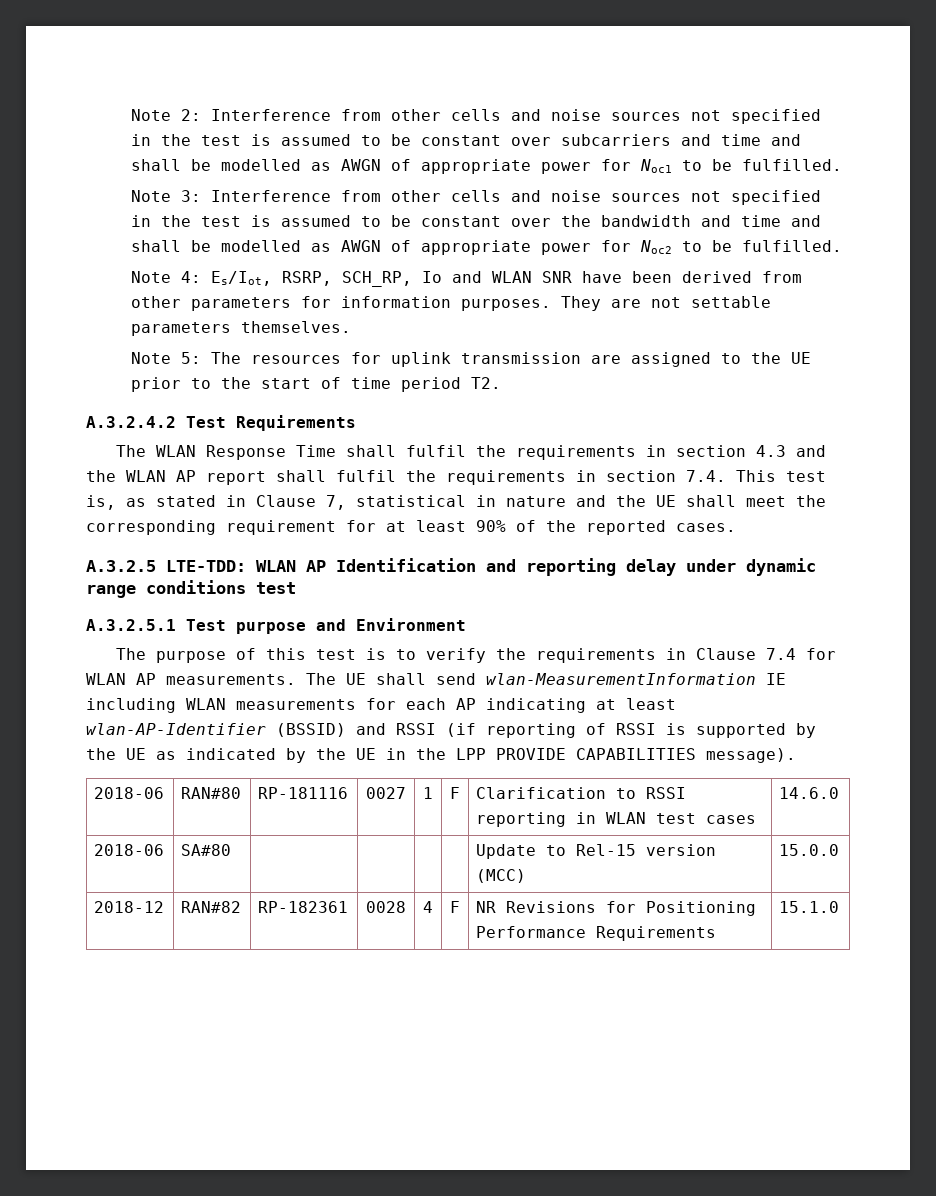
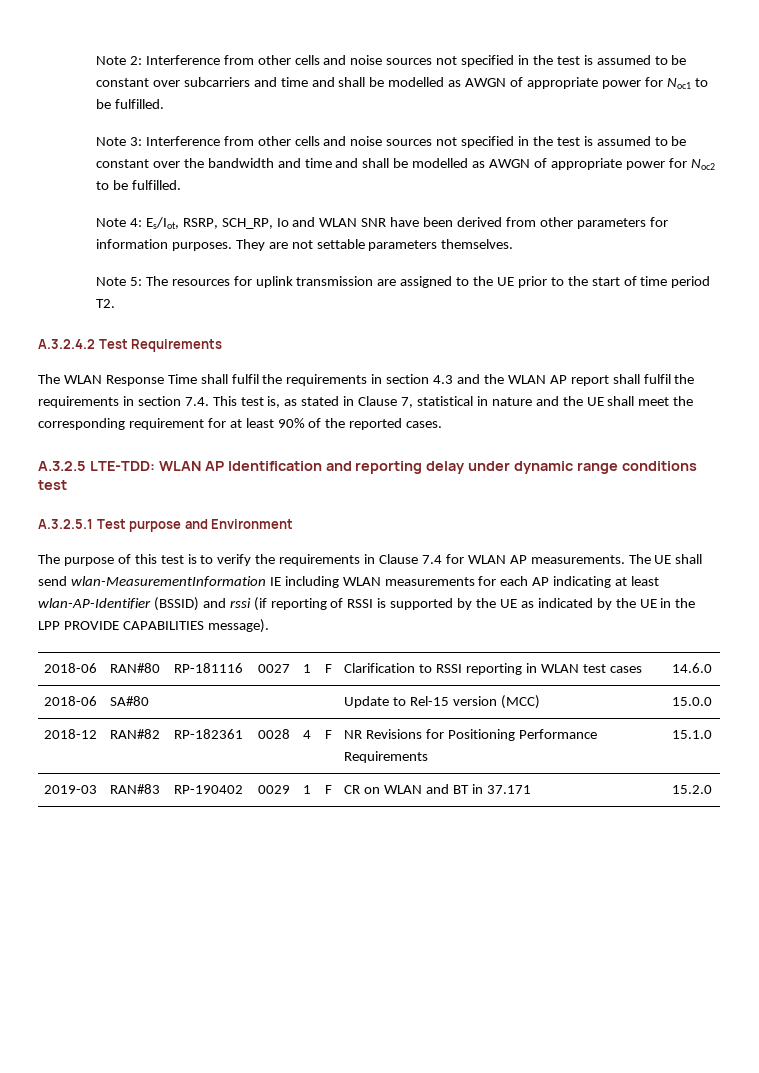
- The UE shall send wlan-MeasurementInformation IE including WLAN measurements for each AP indicating at least wlan-AP-Identifier (BSSID) and RSSI (if reporting of RSSI is supported by the UE as indicated by the UE in the LPP PROVIDE CAPABILITIES message).
+ The UE shall send wlan-MeasurementInformation IE including WLAN measurements for each AP indicating at least wlan-AP-Identifier (BSSID) and rssi (if reporting of RSSI is supported by the UE as indicated by the UE in the LPP PROVIDE CAPABILITIES message).
+ 2019-03 | RAN#83 | RP-190402 | 0029 | 1 | F | CR on WLAN and BT in 37.171 | 15.2.0

